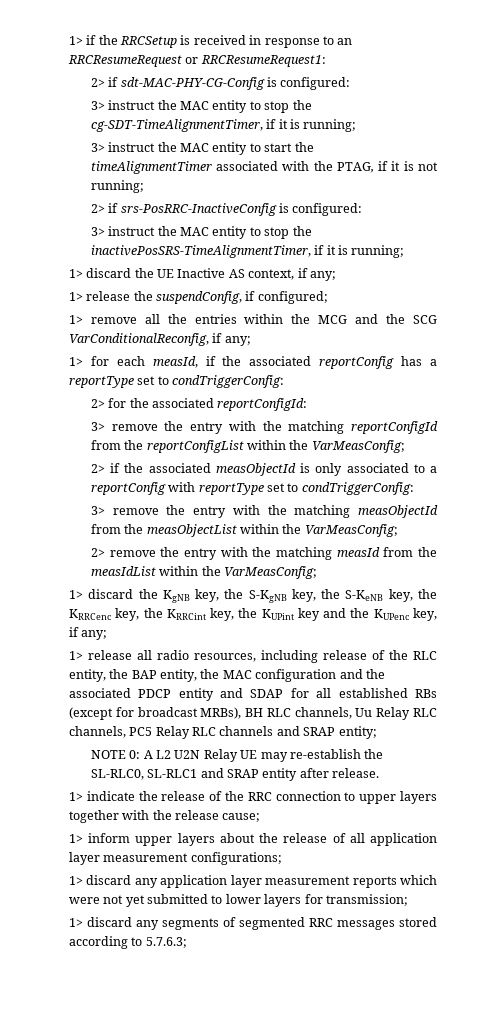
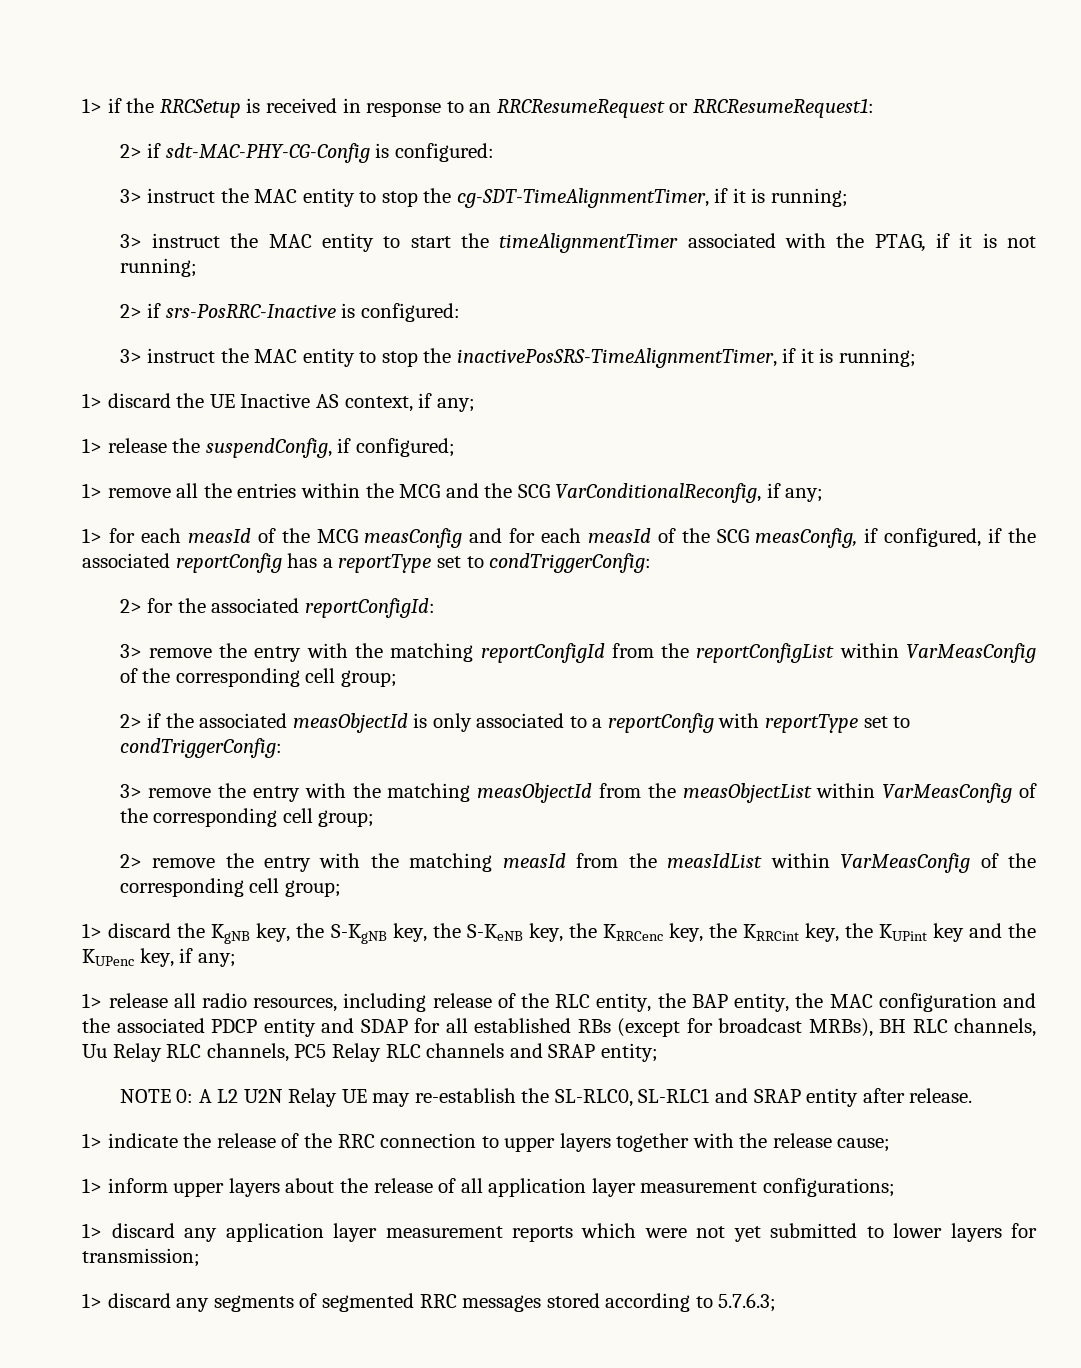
- 2> if srs-PosRRC-InactiveConfig is configured:
+ 2> if srs-PosRRC-Inactive is configured:
- 1> for each measId, if the associated reportConfig has a reportType set to condTriggerConfig:
+ 1> for each measId of the MCG measConfig and for each measId of the SCG measConfig, if configured, if the associated reportConfig has a reportType set to condTriggerConfig:
- 3> remove the entry with the matching reportConfigId from the reportConfigList within the VarMeasConfig;
+ 3> remove the entry with the matching reportConfigId from the reportConfigList within VarMeasConfig of the corresponding cell group;
- 3> remove the entry with the matching measObjectId from the measObjectList within the VarMeasConfig;
+ 3> remove the entry with the matching measObjectId from the measObjectList within VarMeasConfig of the corresponding cell group;
- 2> remove the entry with the matching measId from the measIdList within the VarMeasConfig;
+ 2> remove the entry with the matching measId from the measIdList within VarMeasConfig of the corresponding cell group;

